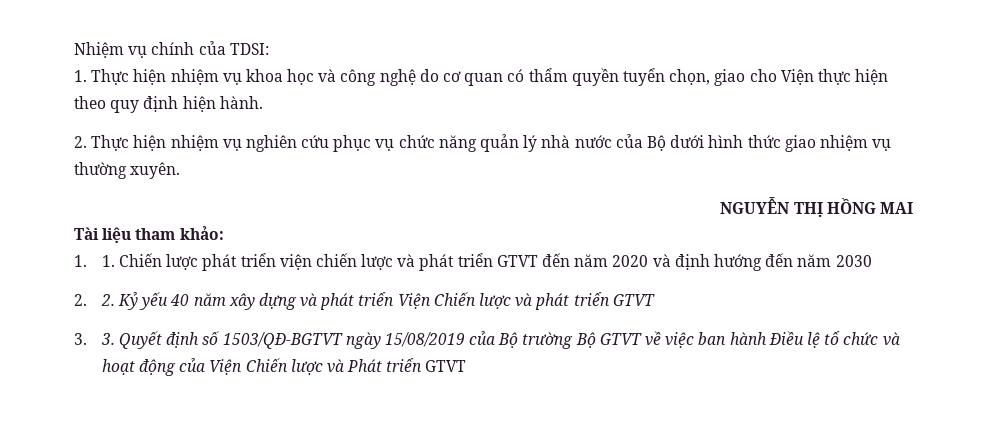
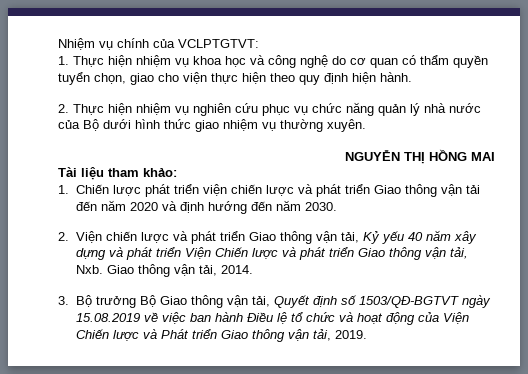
- Nhiệm vụ chính của TDSI:
+ Nhiệm vụ chính của VCLPTGTVT:
- 1. Thực hiện nhiệm vụ khoa học và công nghệ do cơ quan có thẩm quyền tuyển chọn, giao cho Viện thực hiện theo quy định hiện hành.
+ 1. Thực hiện nhiệm vụ khoa học và công nghệ do cơ quan có thẩm quyền tuyển chọn, giao cho viện thực hiện theo quy định hiện hành.
- 1. 1. Chiến lược phát triển viện chiến lược và phát triển GTVT đến năm 2020 và định hướng đến năm 2030
- 2. 2. Kỷ yếu 40 năm xây dựng và phát triển Viện Chiến lược và phát triển GTVT
- 3. 3. Quyết định số 1503/QĐ-BGTVT ngày 15/08/2019 của Bộ trường Bộ GTVT về việc ban hành Điều lệ tổ chức và hoạt động của Viện Chiến lược và Phát triển GTVT
+ 1. Chiến lược phát triển viện chiến lược và phát triển Giao thông vận tải đến năm 2020 và định hướng đến năm 2030.
+ 2. Viện chiến lược và phát triển Giao thông vận tải, Kỷ yếu 40 năm xây dựng và phát triển Viện Chiến lược và phát triển Giao thông vận tải, Nxb. Giao thông vận tải, 2014.
+ 3. Bộ trưởng Bộ Giao thông vận tải, Quyết định số 1503/QĐ-BGTVT ngày 15.08.2019 về việc ban hành Điều lệ tổ chức và hoạt động của Viện Chiến lược và Phát triển Giao thông vận tải, 2019.

